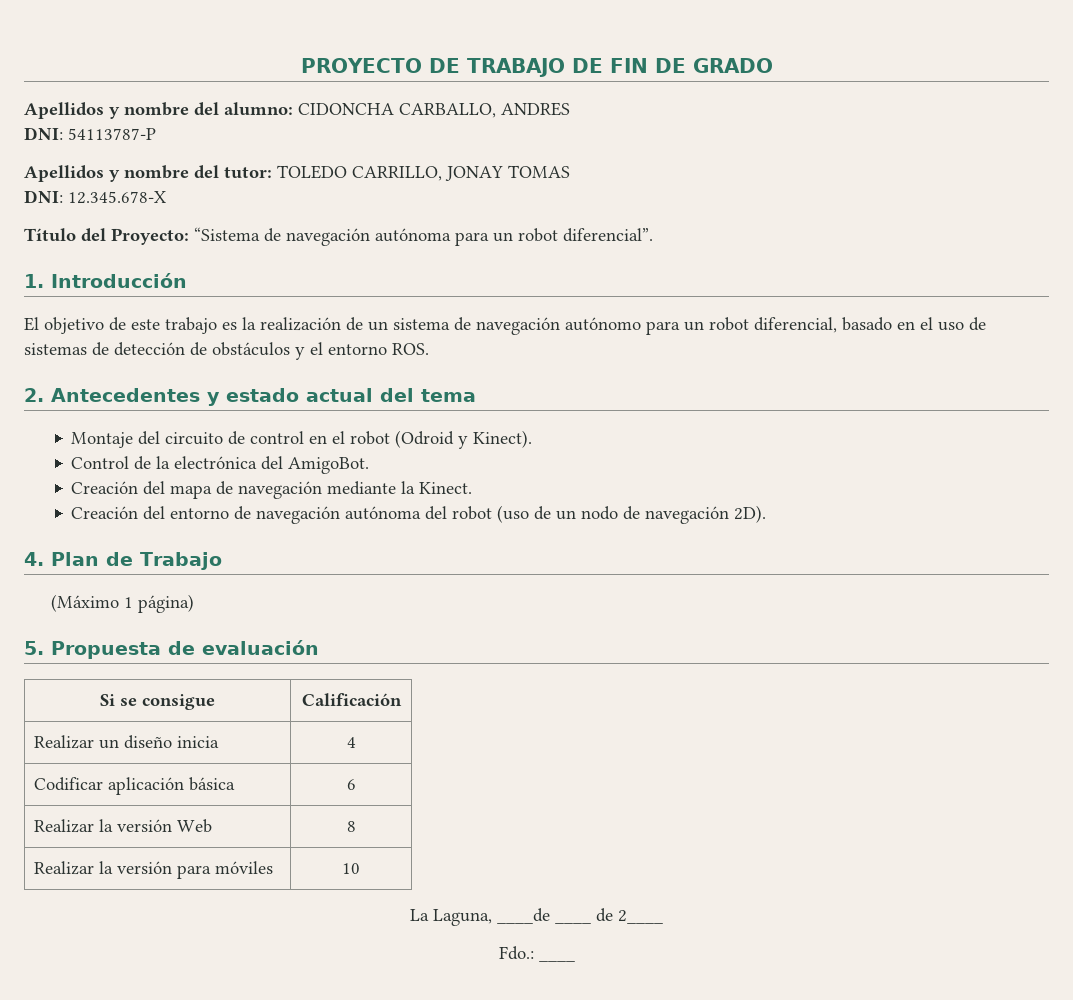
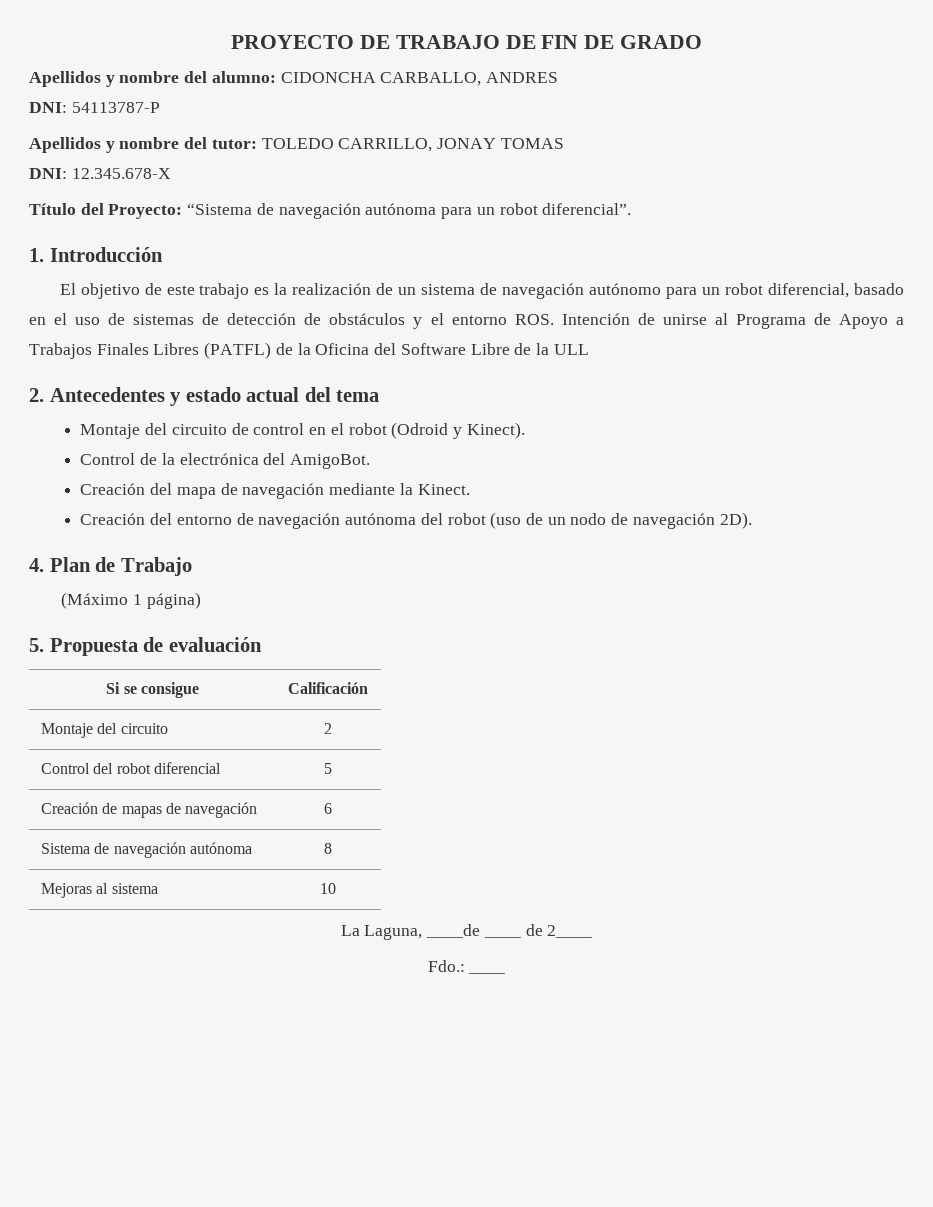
- El objetivo de este trabajo es la realización de un sistema de navegación autónomo para un robot diferencial, basado en el uso de sistemas de detección de obstáculos y el entorno ROS.
+ El objetivo de este trabajo es la realización de un sistema de navegación autónomo para un robot diferencial, basado en el uso de sistemas de detección de obstáculos y el entorno ROS. Intención de unirse al Programa de Apoyo a Trabajos Finales Libres (PATFL) de la Oficina del Software Libre de la ULL
- Realizar un diseño inicia | 4
- Codificar aplicación básica | 6
- Realizar la versión Web | 8
- Realizar la versión para móviles | 10
+ Montaje del circuito | 2
+ Control del robot diferencial | 5
+ Creación de mapas de navegación | 6
+ Sistema de navegación autónoma | 8
+ Mejoras al sistema | 10

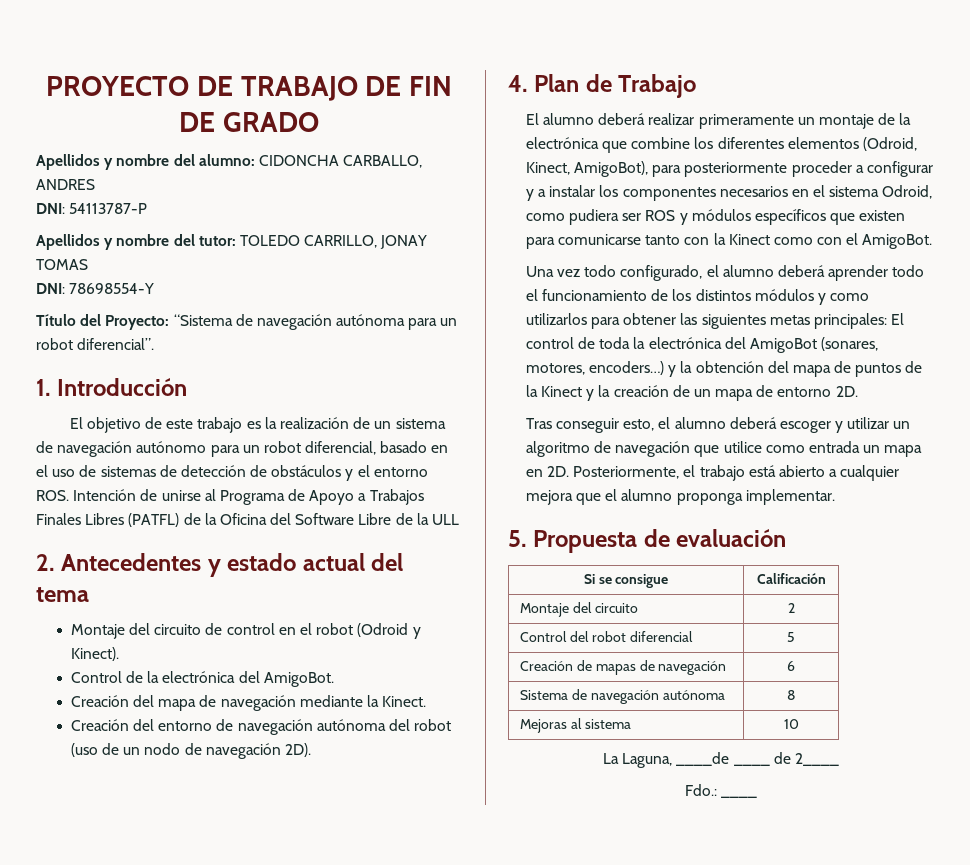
- DNI: 12.345.678-X
+ DNI: 78698554-Y
- (Máximo 1 página)
+ El alumno deberá realizar primeramente un montaje de la electrónica que combine los diferentes elementos (Odroid, Kinect, AmigoBot), para posteriormente proceder a configurar y a instalar los componentes necesarios en el sistema Odroid, como pudiera ser ROS y módulos específicos que existen para comunicarse tanto con la Kinect como con el AmigoBot.
+ Una vez todo configurado, el alumno deberá aprender todo el funcionamiento de los distintos módulos y como utilizarlos para obtener las siguientes metas principales: El control de toda la electrónica del AmigoBot (sonares, motores, encoders…) y la obtención del mapa de puntos de la Kinect y la creación de un mapa de entorno 2D.
+ Tras conseguir esto, el alumno deberá escoger y utilizar un algoritmo de navegación que utilice como entrada un mapa en 2D. Posteriormente, el trabajo está abierto a cualquier mejora que el alumno proponga implementar.

